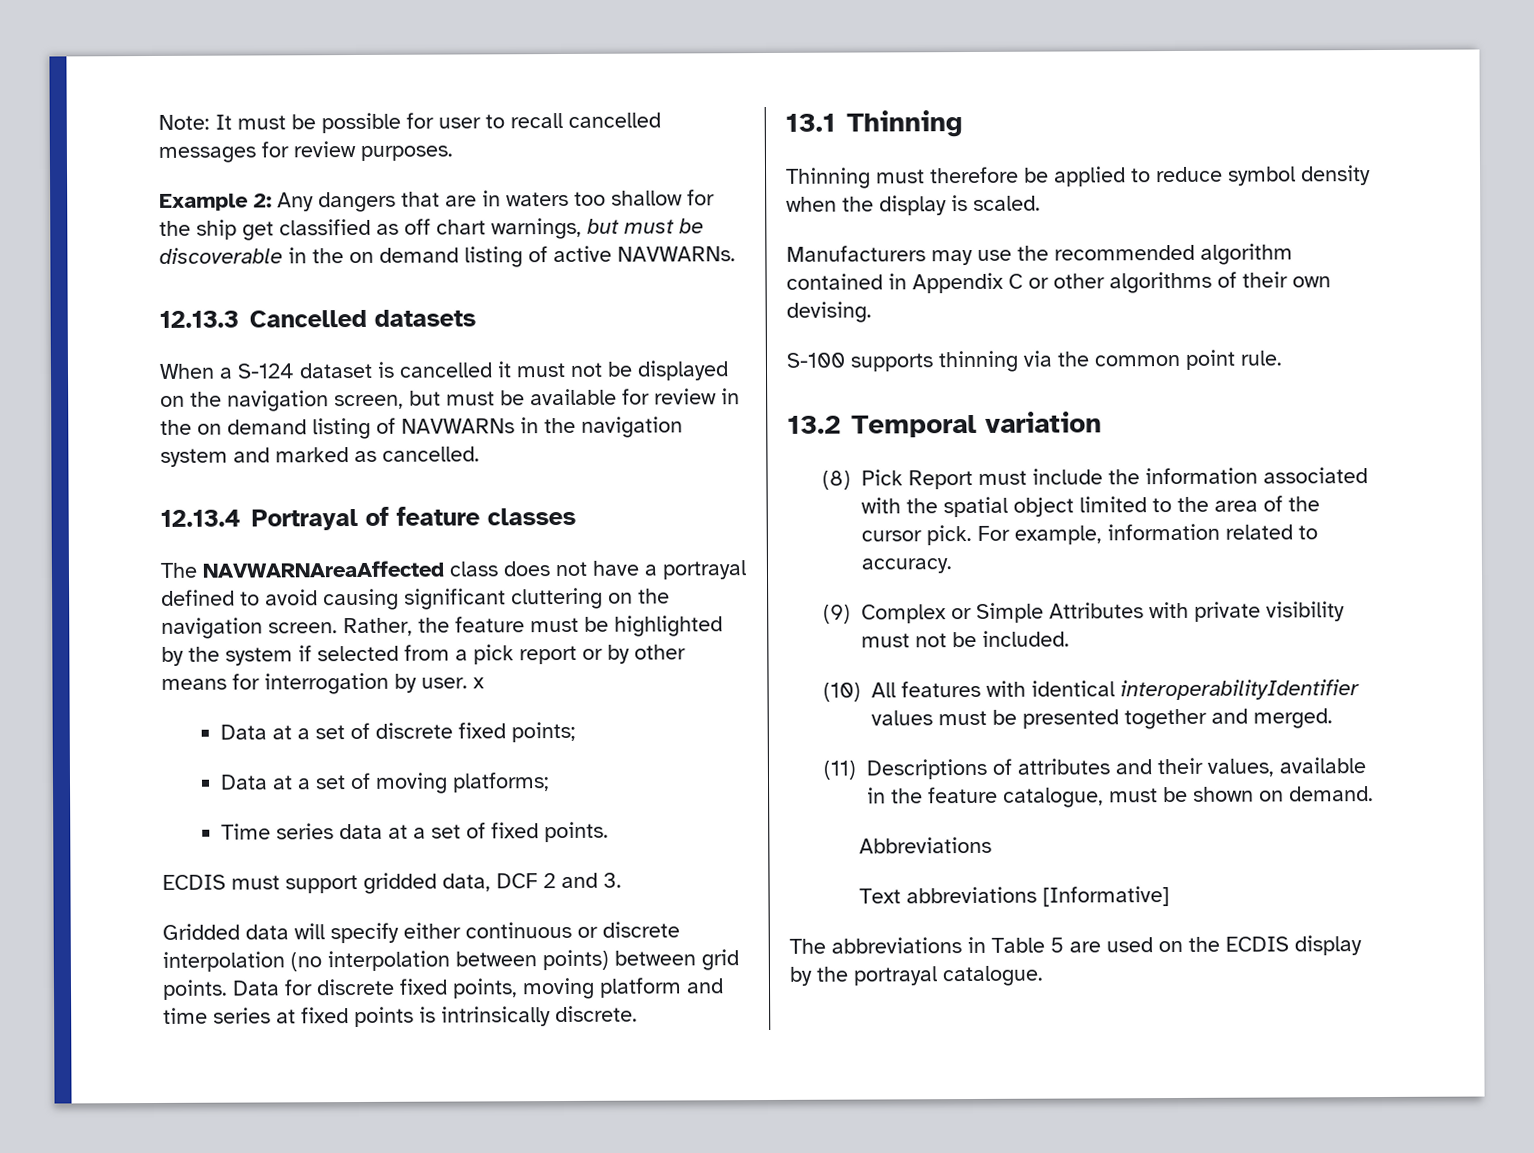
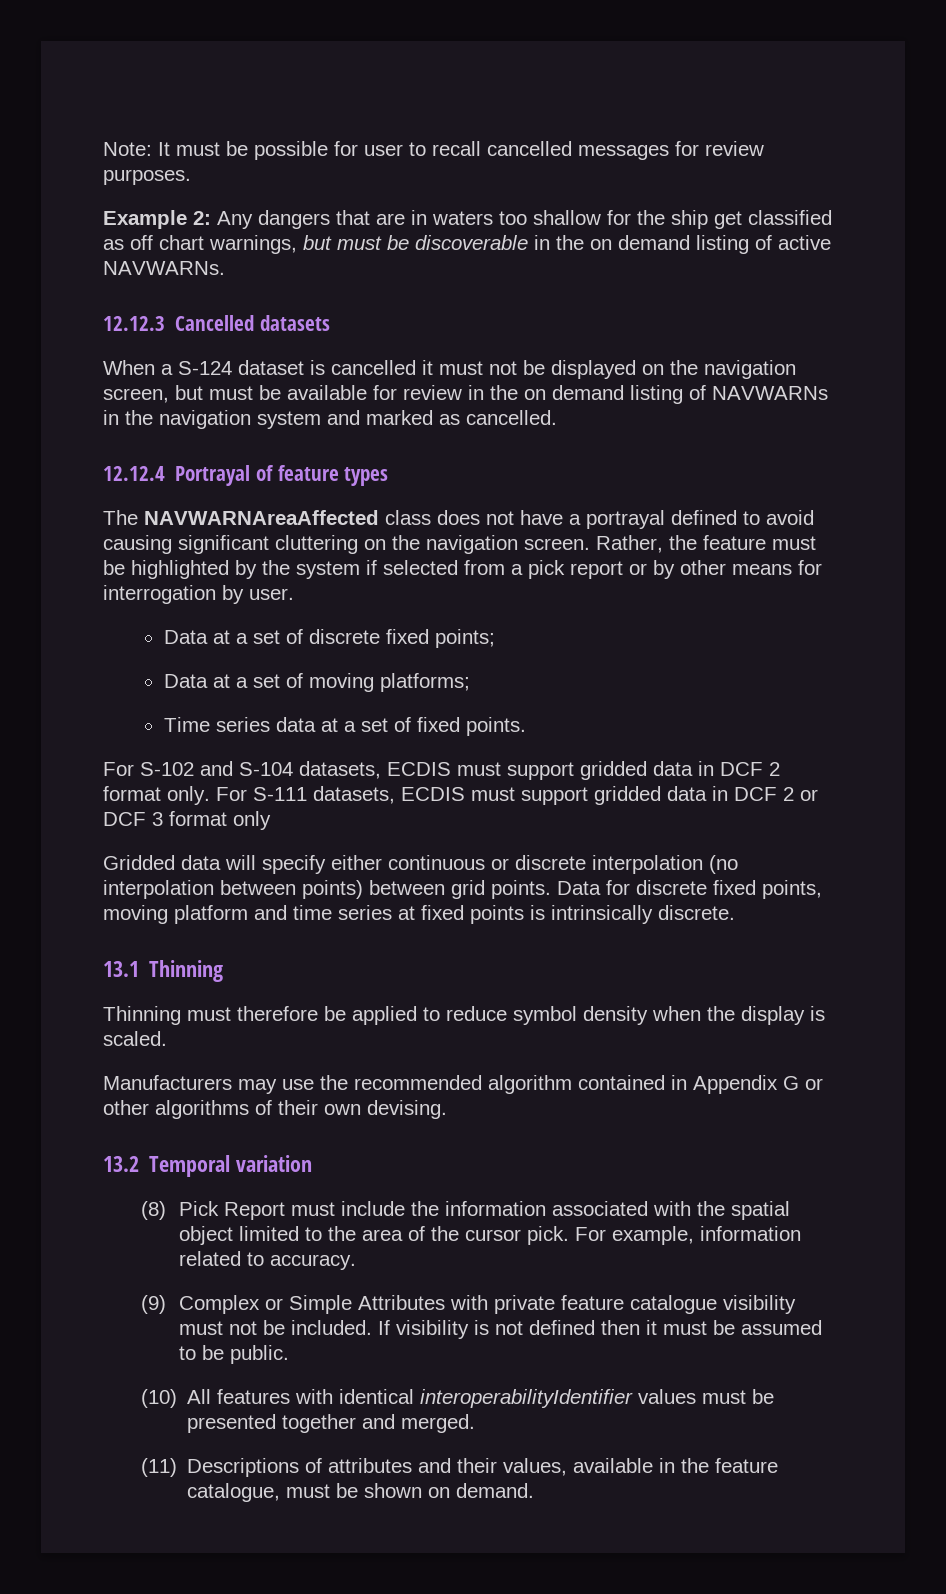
- 12.13.3 Cancelled datasets
+ 12.12.3 Cancelled datasets
- 12.13.4 Portrayal of feature classes
+ 12.12.4 Portrayal of feature types
- Rather, the feature must be highlighted by the system if selected from a pick report or by other means for interrogation by user. x
+ Rather, the feature must be highlighted by the system if selected from a pick report or by other means for interrogation by user.
- ECDIS must support gridded data, DCF 2 and 3.
+ For S-102 and S-104 datasets, ECDIS must support gridded data in DCF 2 format only. For S-111 datasets, ECDIS must support gridded data in DCF 2 or DCF 3 format only
- Manufacturers may use the recommended algorithm contained in Appendix C or other algorithms of their own devising.
+ Manufacturers may use the recommended algorithm contained in Appendix G or other algorithms of their own devising.
- S-100 supports thinning via the common point rule.
- (9) Complex or Simple Attributes with private visibility must not be included.
+ (9) Complex or Simple Attributes with private feature catalogue visibility must not be included. If visibility is not defined then it must be assumed to be public.
- Abbreviations
- Text abbreviations [Informative]
- The abbreviations in Table 5 are used on the ECDIS display by the portrayal catalogue.

